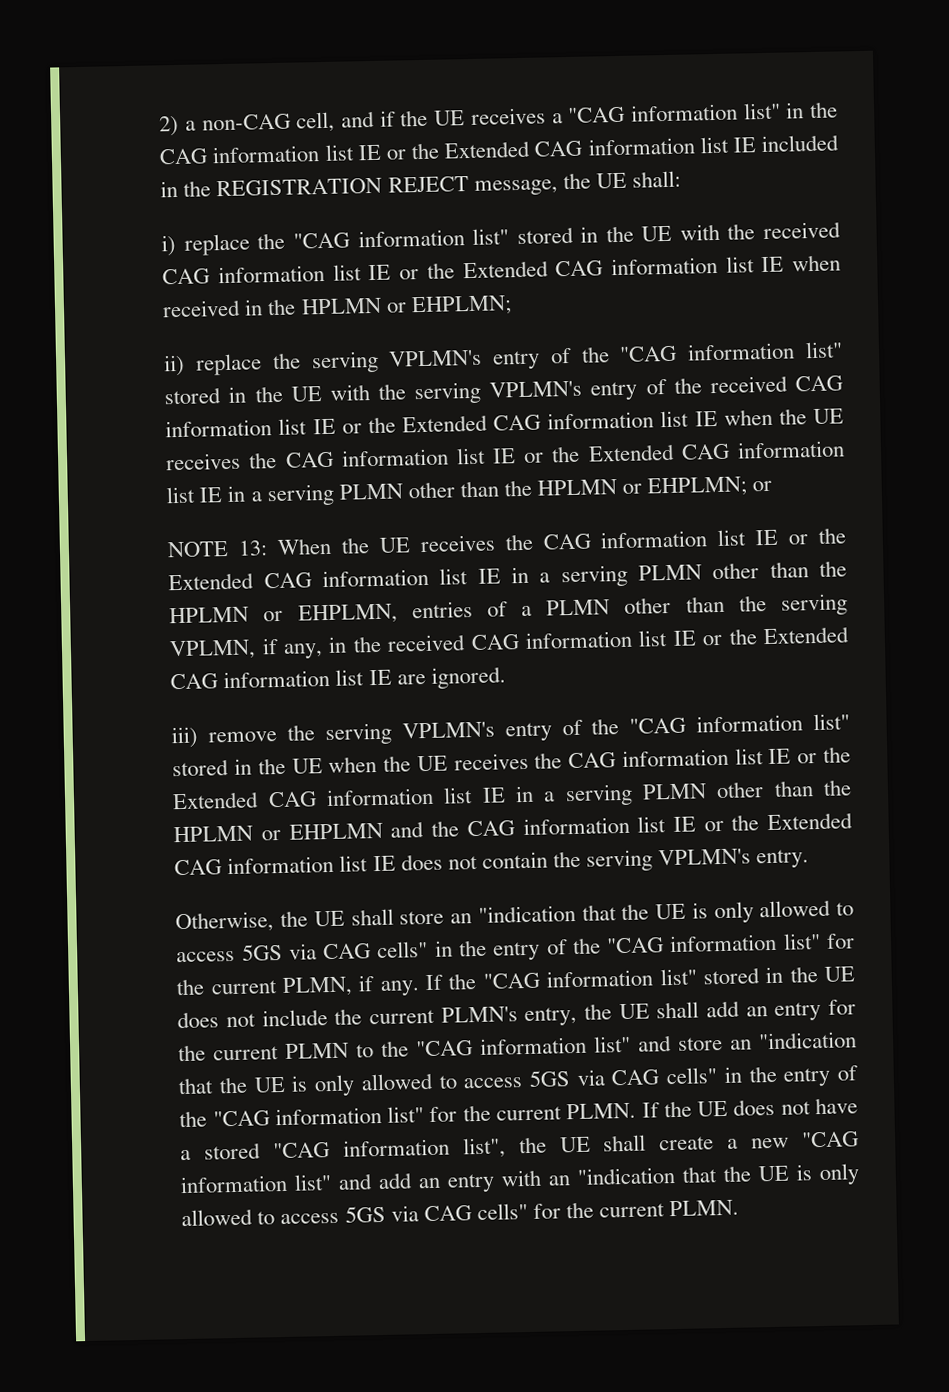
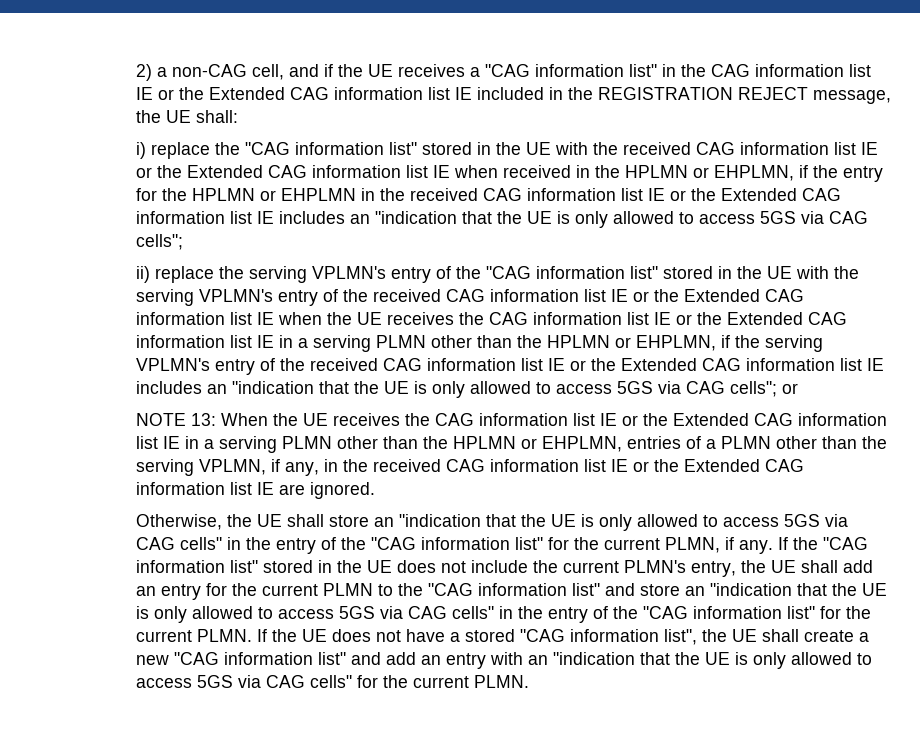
- i) replace the "CAG information list" stored in the UE with the received CAG information list IE or the Extended CAG information list IE when received in the HPLMN or EHPLMN;
+ i) replace the "CAG information list" stored in the UE with the received CAG information list IE or the Extended CAG information list IE when received in the HPLMN or EHPLMN, if the entry for the HPLMN or EHPLMN in the received CAG information list IE or the Extended CAG information list IE includes an "indication that the UE is only allowed to access 5GS via CAG cells";
- ii) replace the serving VPLMN's entry of the "CAG information list" stored in the UE with the serving VPLMN's entry of the received CAG information list IE or the Extended CAG information list IE when the UE receives the CAG information list IE or the Extended CAG information list IE in a serving PLMN other than the HPLMN or EHPLMN; or
+ ii) replace the serving VPLMN's entry of the "CAG information list" stored in the UE with the serving VPLMN's entry of the received CAG information list IE or the Extended CAG information list IE when the UE receives the CAG information list IE or the Extended CAG information list IE in a serving PLMN other than the HPLMN or EHPLMN, if the serving VPLMN's entry of the received CAG information list IE or the Extended CAG information list IE includes an "indication that the UE is only allowed to access 5GS via CAG cells"; or
- iii) remove the serving VPLMN's entry of the "CAG information list" stored in the UE when the UE receives the CAG information list IE or the Extended CAG information list IE in a serving PLMN other than the HPLMN or EHPLMN and the CAG information list IE or the Extended CAG information list IE does not contain the serving VPLMN's entry.

